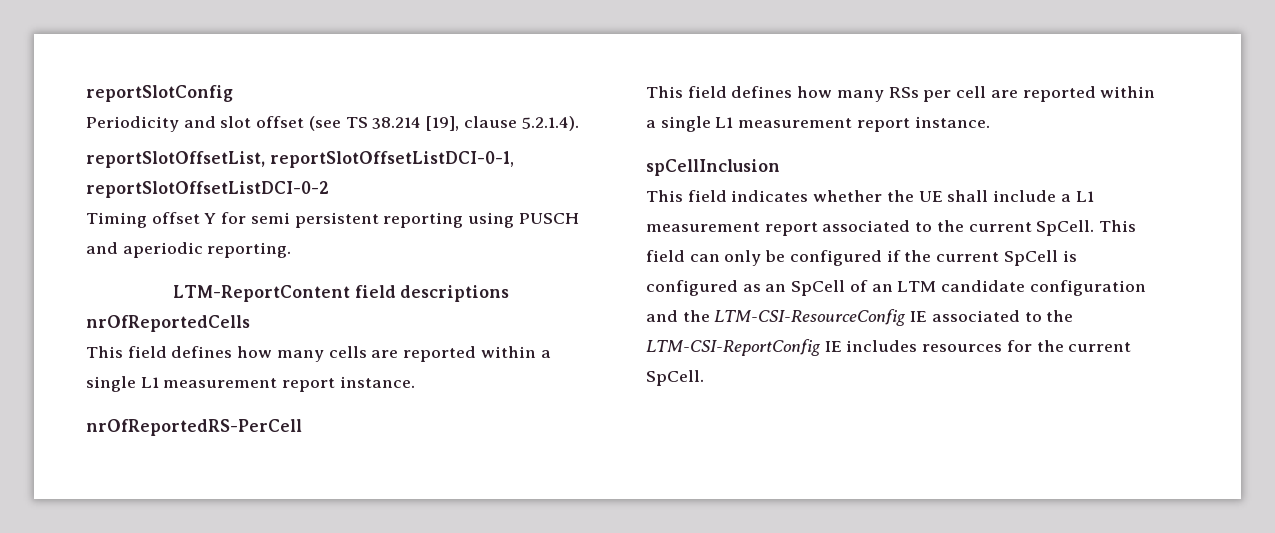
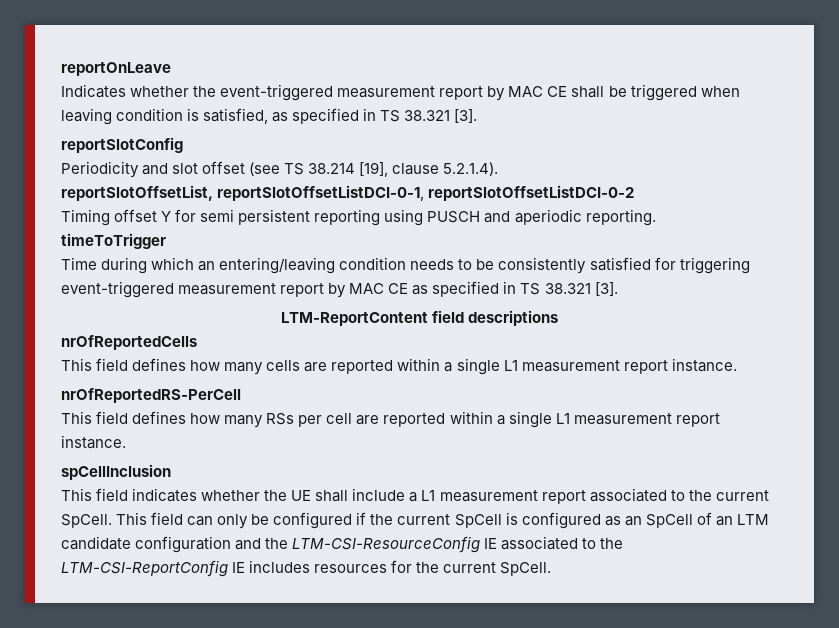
+ reportOnLeave
+ Indicates whether the event-triggered measurement report by MAC CE shall be triggered when leaving condition is satisfied, as specified in TS 38.321 [3].
+ timeToTrigger
+ Time during which an entering/leaving condition needs to be consistently satisfied for triggering event-triggered measurement report by MAC CE as specified in TS 38.321 [3].

